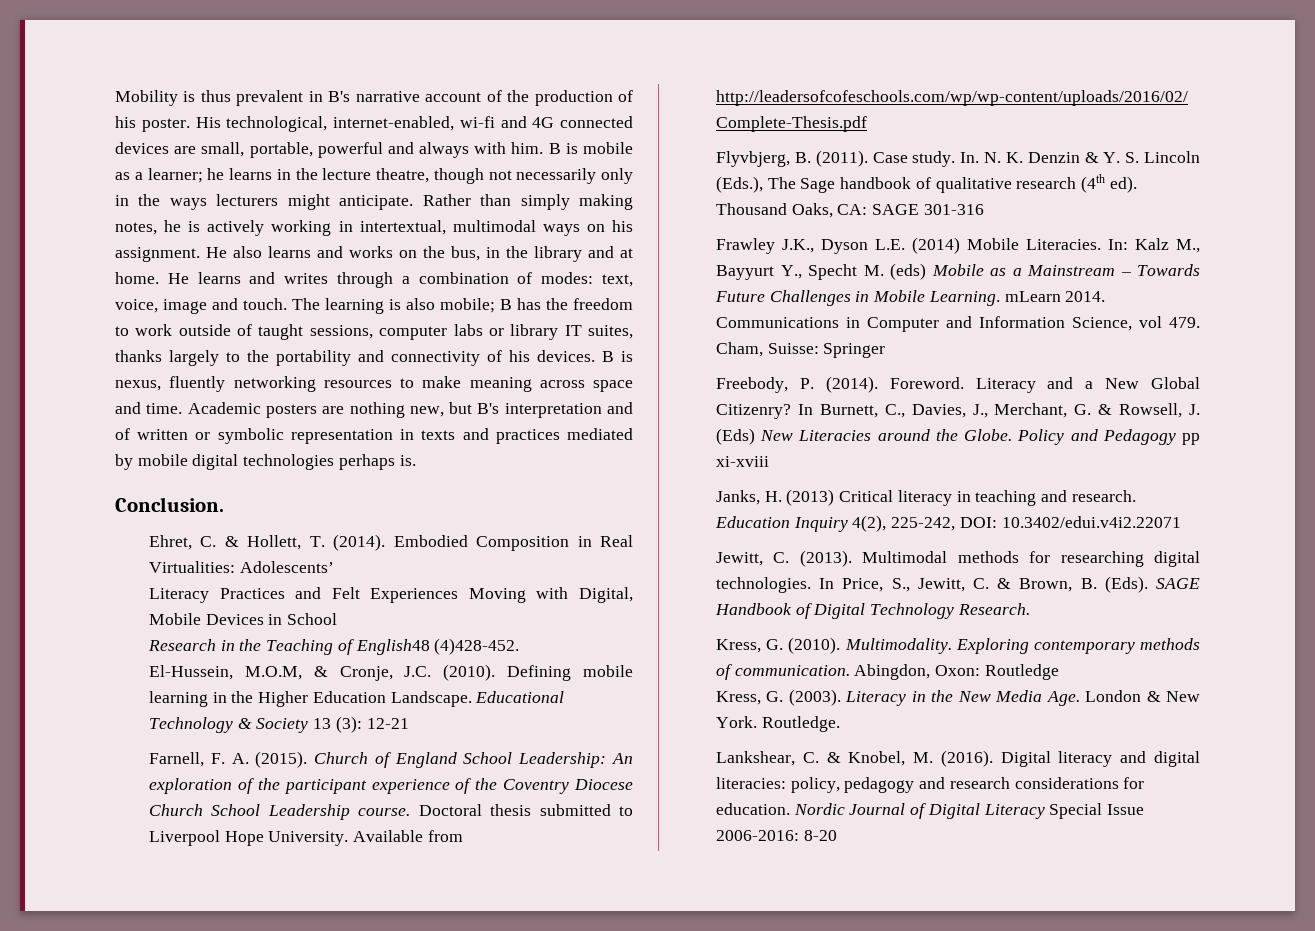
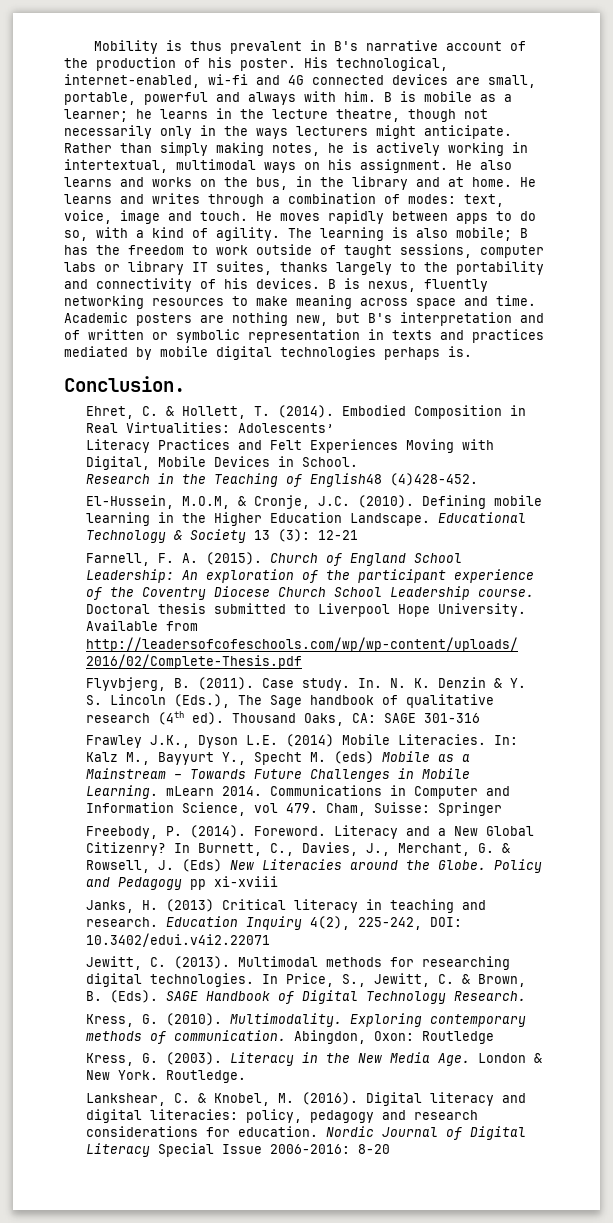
+ He moves rapidly between apps to do so, with a kind of agility.
- Literacy Practices and Felt Experiences Moving with Digital, Mobile Devices in School
+ Literacy Practices and Felt Experiences Moving with Digital, Mobile Devices in School.

